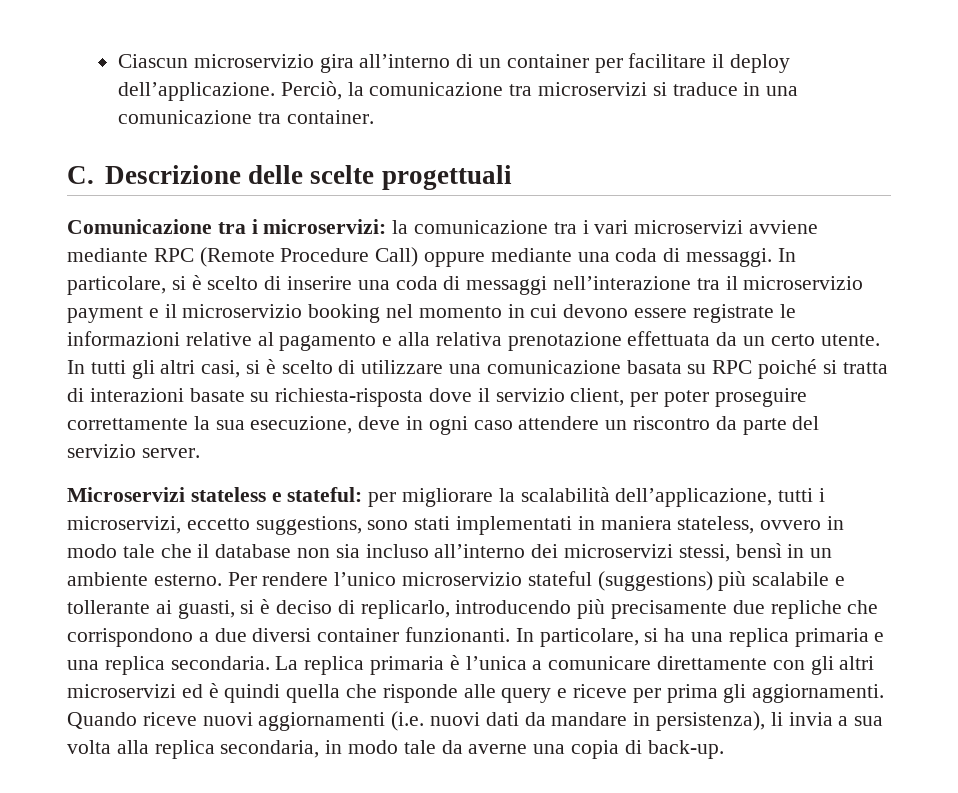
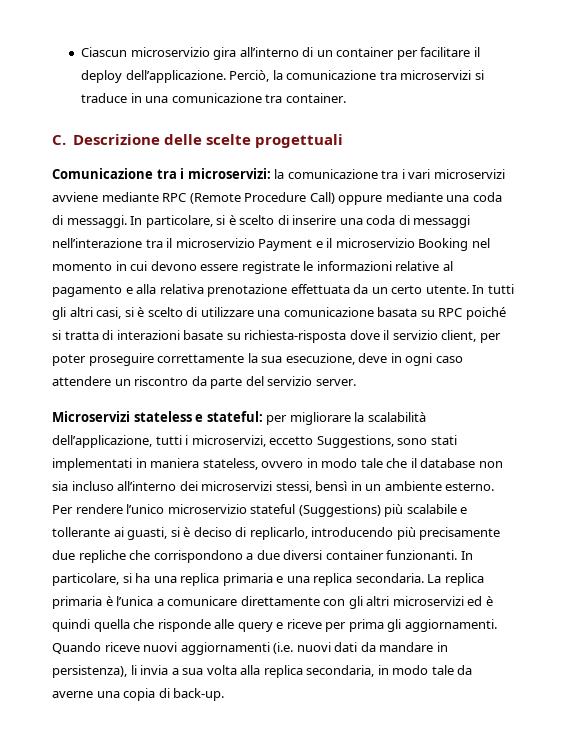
- In particolare, si è scelto di inserire una coda di messaggi nell’interazione tra il microservizio payment e il microservizio booking nel momento in cui devono essere registrate le informazioni relative al pagamento e alla relativa prenotazione effettuata da un certo utente.
+ In particolare, si è scelto di inserire una coda di messaggi nell’interazione tra il microservizio Payment e il microservizio Booking nel momento in cui devono essere registrate le informazioni relative al pagamento e alla relativa prenotazione effettuata da un certo utente.
- Microservizi stateless e stateful: per migliorare la scalabilità dell’applicazione, tutti i microservizi, eccetto suggestions, sono stati implementati in maniera stateless, ovvero in modo tale che il database non sia incluso all’interno dei microservizi stessi, bensì in un ambiente esterno.
+ Microservizi stateless e stateful: per migliorare la scalabilità dell’applicazione, tutti i microservizi, eccetto Suggestions, sono stati implementati in maniera stateless, ovvero in modo tale che il database non sia incluso all’interno dei microservizi stessi, bensì in un ambiente esterno.
- Per rendere l’unico microservizio stateful (suggestions) più scalabile e tollerante ai guasti, si è deciso di replicarlo, introducendo più precisamente due repliche che corrispondono a due diversi container funzionanti.
+ Per rendere l’unico microservizio stateful (Suggestions) più scalabile e tollerante ai guasti, si è deciso di replicarlo, introducendo più precisamente due repliche che corrispondono a due diversi container funzionanti.

